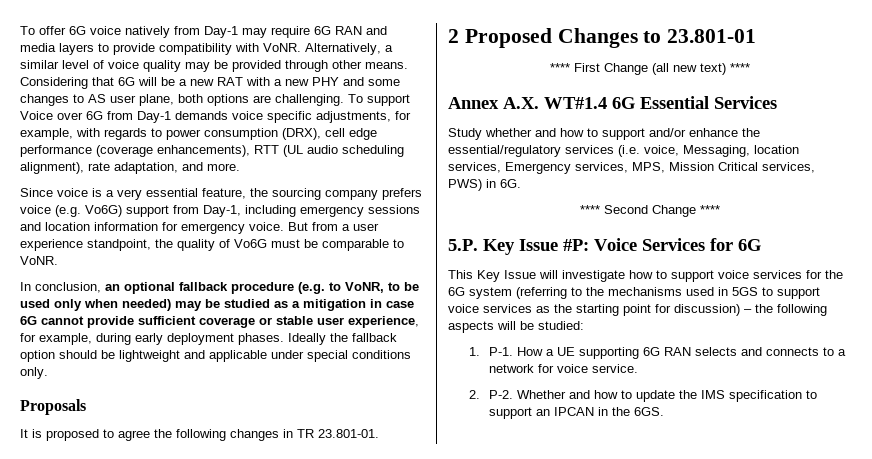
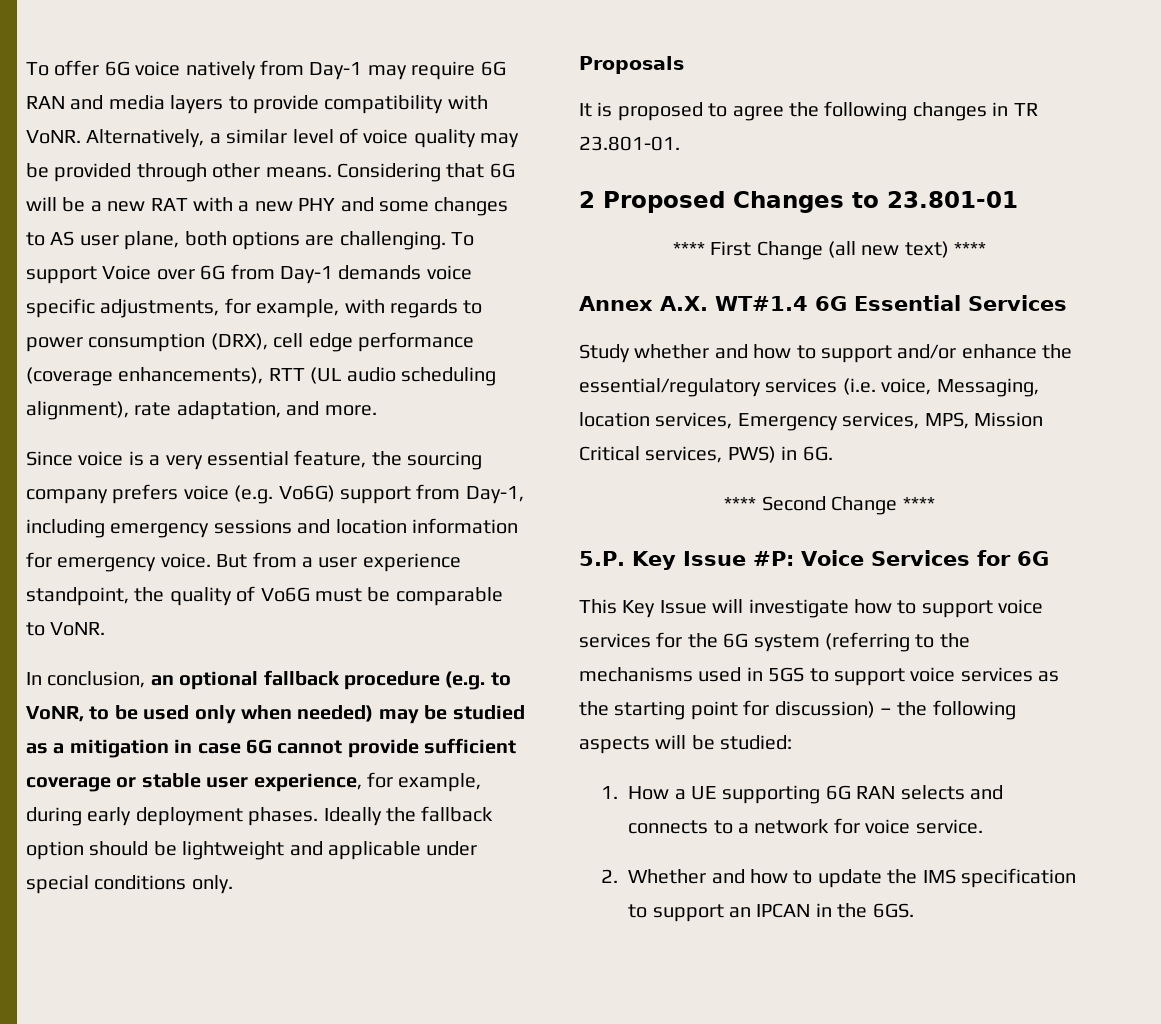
- 1. P-1. How a UE supporting 6G RAN selects and connects to a network for voice service.
+ 1. How a UE supporting 6G RAN selects and connects to a network for voice service.
- 2. P-2. Whether and how to update the IMS specification to support an IPCAN in the 6GS.
+ 2. Whether and how to update the IMS specification to support an IPCAN in the 6GS.

